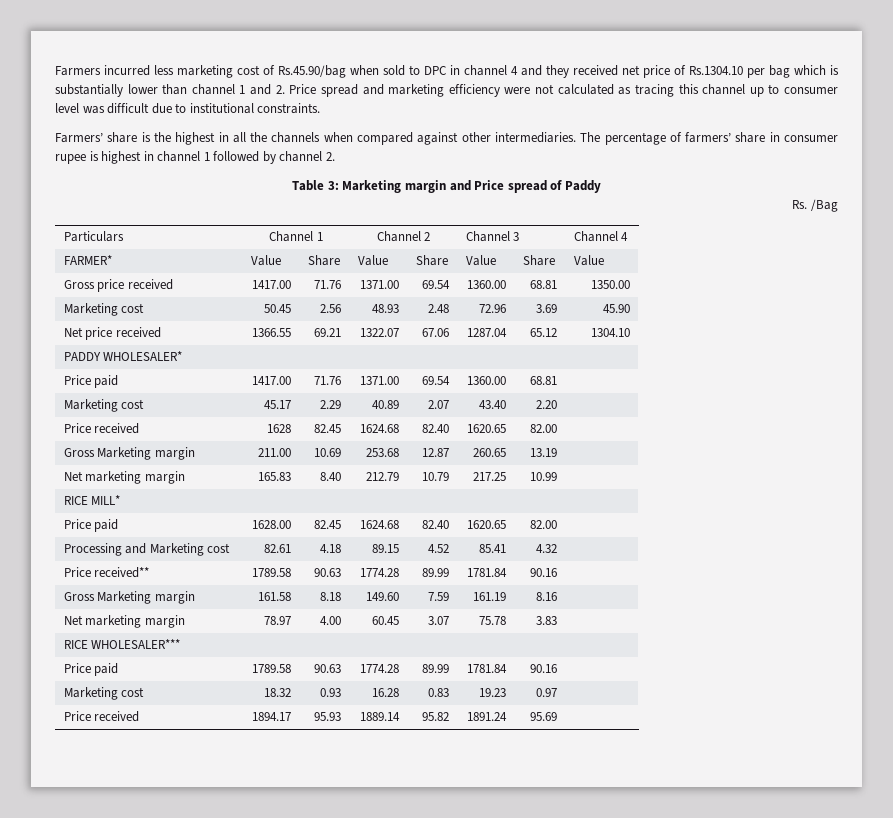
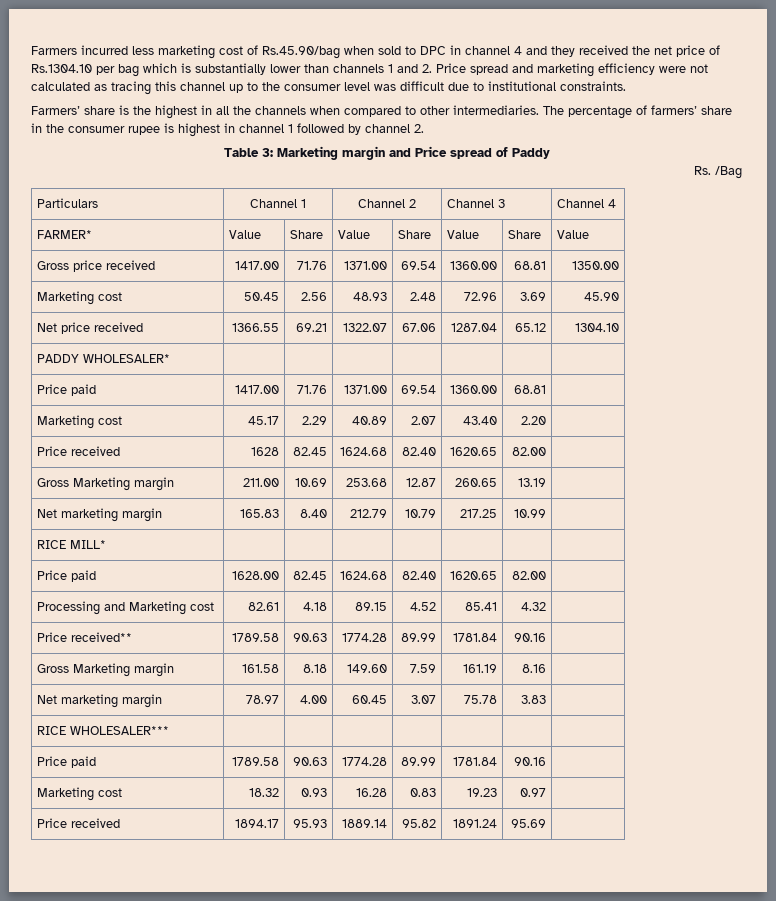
- Farmers incurred less marketing cost of Rs.45.90/bag when sold to DPC in channel 4 and they received net price of Rs.1304.10 per bag which is substantially lower than channel 1 and 2. Price spread and marketing efficiency were not calculated as tracing this channel up to consumer level was difficult due to institutional constraints.
+ Farmers incurred less marketing cost of Rs.45.90/bag when sold to DPC in channel 4 and they received the net price of Rs.1304.10 per bag which is substantially lower than channels 1 and 2. Price spread and marketing efficiency were not calculated as tracing this channel up to the consumer level was difficult due to institutional constraints.
- Farmers’ share is the highest in all the channels when compared against other intermediaries.
+ Farmers’ share is the highest in all the channels when compared to other intermediaries.
- The percentage of farmers’ share in consumer rupee is highest in channel 1 followed by channel 2.
+ The percentage of farmers’ share in the consumer rupee is highest in channel 1 followed by channel 2.

